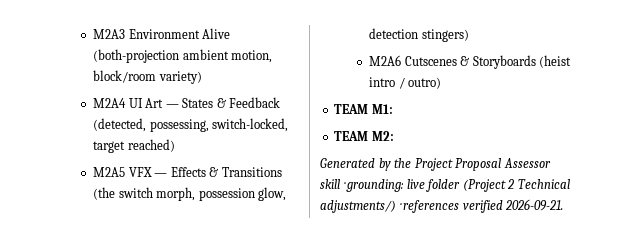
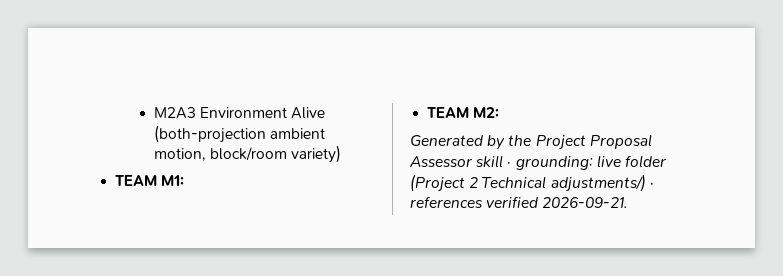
- M2A4 UI Art — States & Feedback (detected, possessing, switch-locked, target reached)
- M2A5 VFX — Effects & Transitions (the switch morph, possession glow, detection stingers)
- M2A6 Cutscenes & Storyboards (heist intro / outro)

